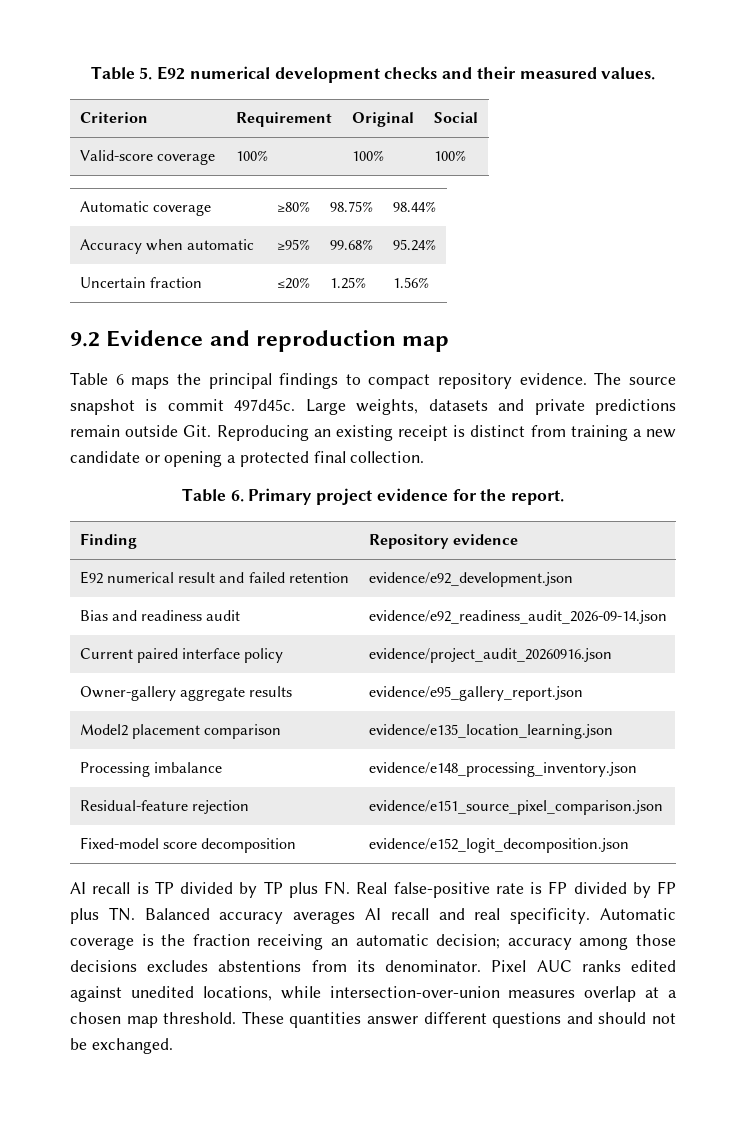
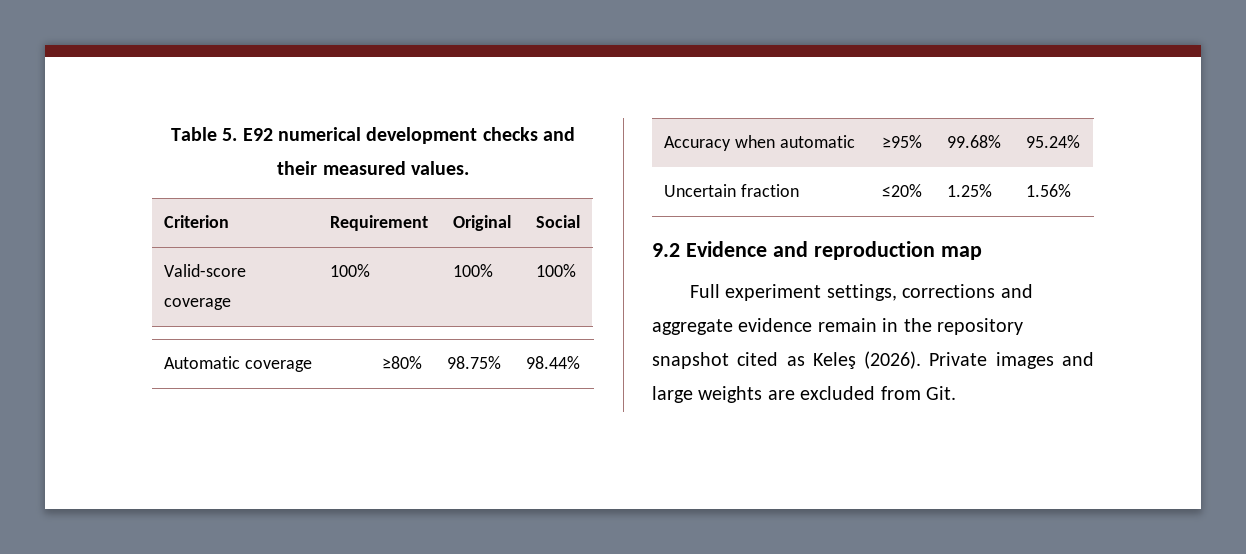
- Table 6 maps the principal findings to compact repository evidence. The source snapshot is commit 497d45c. Large weights, datasets and private predictions remain outside Git. Reproducing an existing receipt is distinct from training a new candidate or opening a protected final collection.
- Table 6. Primary project evidence for the report.
- Finding | Repository evidence
- E92 numerical result and failed retention | evidence/e92_development.json
- Bias and readiness audit | evidence/e92_readiness_audit_2026-09-14.json
- Current paired interface policy | evidence/project_audit_20260916.json
- Owner-gallery aggregate results | evidence/e95_gallery_report.json
- Model2 placement comparison | evidence/e135_location_learning.json
- Processing imbalance | evidence/e148_processing_inventory.json
- Residual-feature rejection | evidence/e151_source_pixel_comparison.json
- Fixed-model score decomposition | evidence/e152_logit_decomposition.json
- AI recall is TP divided by TP plus FN. Real false-positive rate is FP divided by FP plus TN. Balanced accuracy averages AI recall and real specificity. Automatic coverage is the fraction receiving an automatic decision; accuracy among those decisions excludes abstentions from its denominator. Pixel AUC ranks edited against unedited locations, while intersection-over-union measures overlap at a chosen map threshold. These quantities answer different questions and should not be exchanged.
+ Full experiment settings, corrections and aggregate evidence remain in the repository snapshot cited as Keleş (2026). Private images and large weights are excluded from Git.

